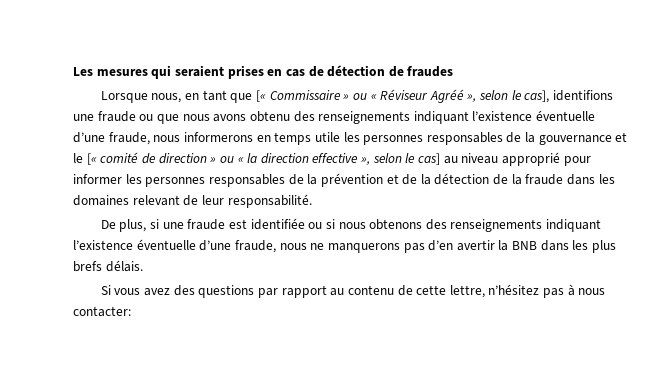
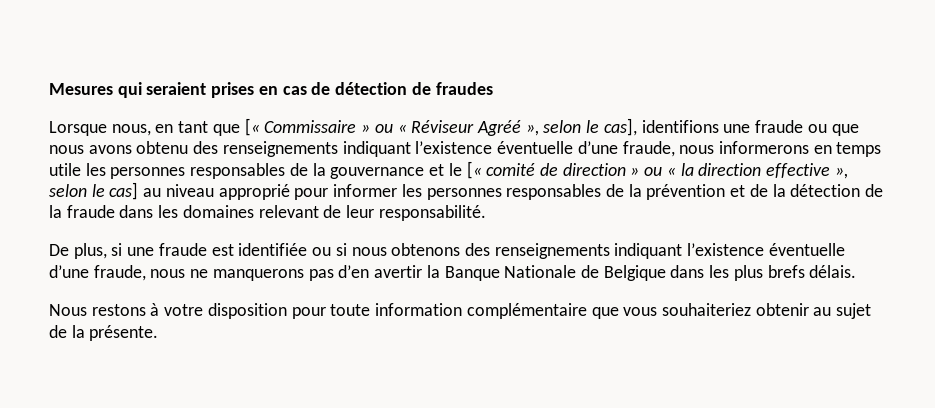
- Les mesures qui seraient prises en cas de détection de fraudes
+ Mesures qui seraient prises en cas de détection de fraudes
- De plus, si une fraude est identifiée ou si nous obtenons des renseignements indiquant l’existence éventuelle d’une fraude, nous ne manquerons pas d’en avertir la BNB dans les plus brefs délais.
+ De plus, si une fraude est identifiée ou si nous obtenons des renseignements indiquant l’existence éventuelle d’une fraude, nous ne manquerons pas d’en avertir la Banque Nationale de Belgique dans les plus brefs délais.
- Si vous avez des questions par rapport au contenu de cette lettre, n’hésitez pas à nous contacter:
+ Nous restons à votre disposition pour toute information complémentaire que vous souhaiteriez obtenir au sujet de la présente.

